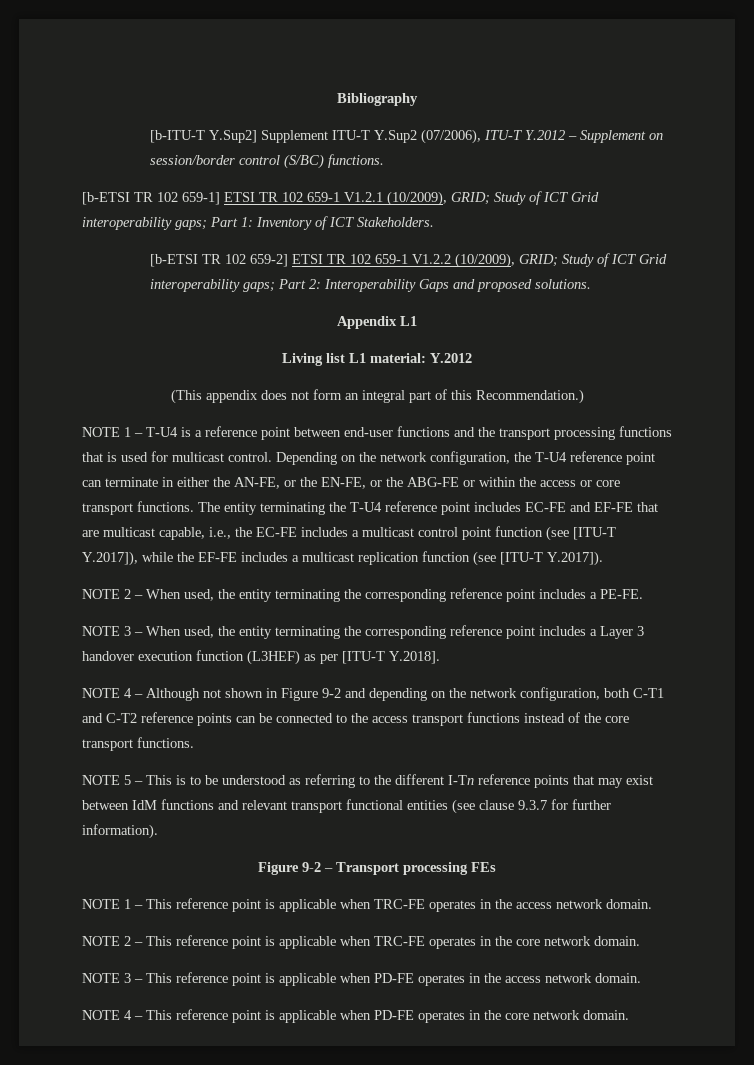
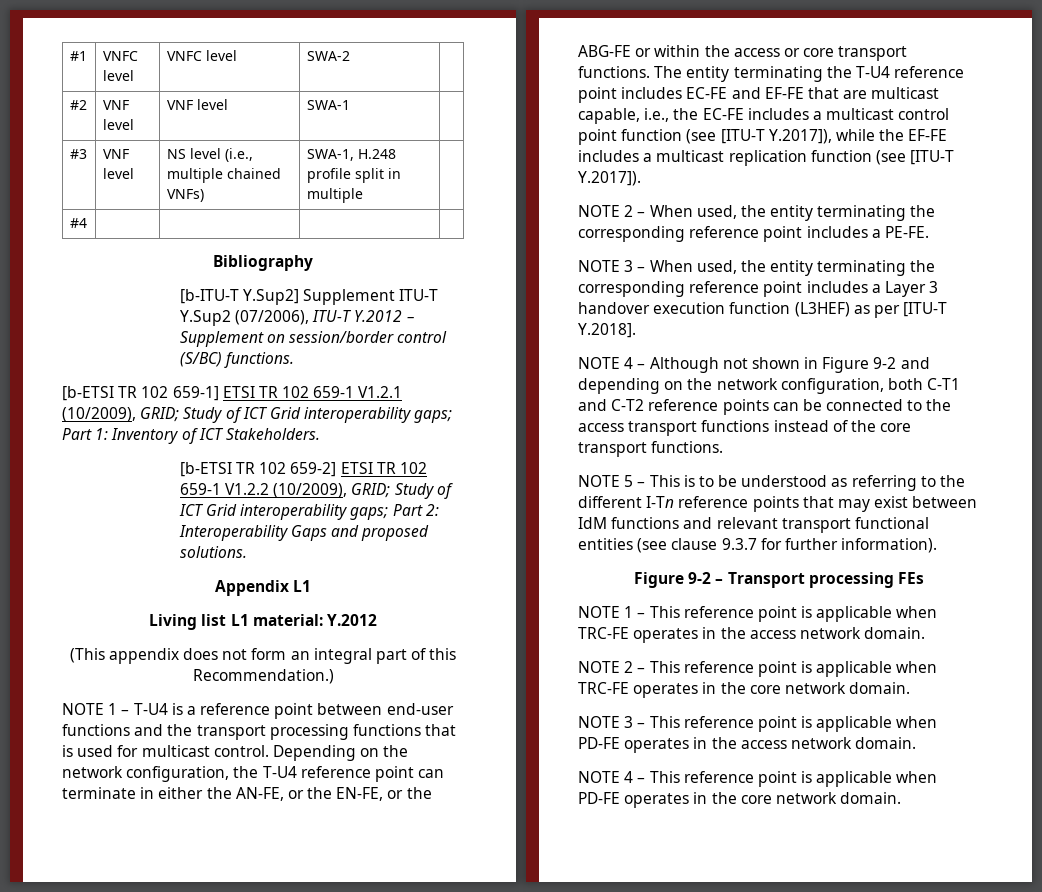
+ #1 | VNFC level | VNFC level | SWA-2 |
+ #2 | VNF level | VNF level | SWA-1 |
+ #3 | VNF level | NS level (i.e., multiple chained VNFs) | SWA-1, H.248 profile split in multiple |
+ #4 | | | |

